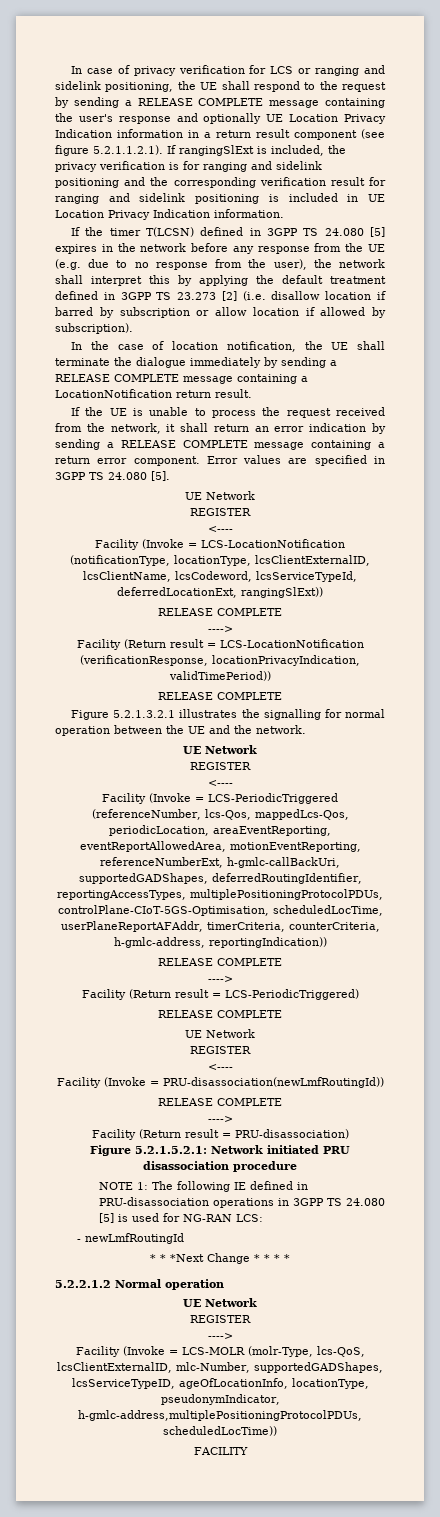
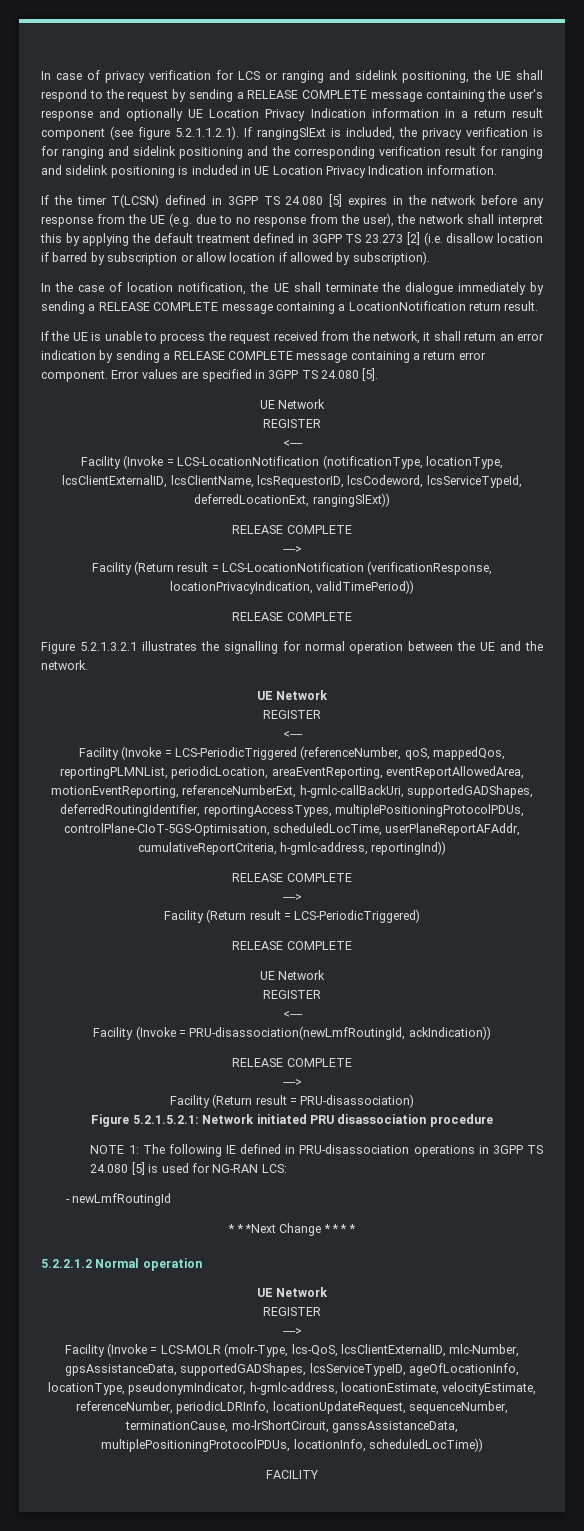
- Facility (Invoke = LCS-LocationNotification (notificationType, locationType, lcsClientExternalID, lcsClientName, lcsCodeword, lcsServiceTypeId, deferredLocationExt, rangingSlExt))
+ Facility (Invoke = LCS-LocationNotification (notificationType, locationType, lcsClientExternalID, lcsClientName, lcsRequestorID, lcsCodeword, lcsServiceTypeId, deferredLocationExt, rangingSlExt))
- Facility (Invoke = LCS-PeriodicTriggered (referenceNumber, lcs-Qos, mappedLcs-Qos, periodicLocation, areaEventReporting, eventReportAllowedArea, motionEventReporting, referenceNumberExt, h-gmlc-callBackUri, supportedGADShapes, deferredRoutingIdentifier, reportingAccessTypes, multiplePositioningProtocolPDUs, controlPlane-CIoT-5GS-Optimisation, scheduledLocTime, userPlaneReportAFAddr, timerCriteria, counterCriteria, h-gmlc-address, reportingIndication))
+ Facility (Invoke = LCS-PeriodicTriggered (referenceNumber, qoS, mappedQos, reportingPLMNList, periodicLocation, areaEventReporting, eventReportAllowedArea, motionEventReporting, referenceNumberExt, h-gmlc-callBackUri, supportedGADShapes, deferredRoutingIdentifier, reportingAccessTypes, multiplePositioningProtocolPDUs, controlPlane-CIoT-5GS-Optimisation, scheduledLocTime, userPlaneReportAFAddr, cumulativeReportCriteria, h-gmlc-address, reportingInd))
- Facility (Invoke = PRU-disassociation(newLmfRoutingId))
+ Facility (Invoke = PRU-disassociation(newLmfRoutingId, ackIndication))
- Facility (Invoke = LCS-MOLR (molr-Type, lcs-QoS, lcsClientExternalID, mlc-Number, supportedGADShapes, lcsServiceTypeID, ageOfLocationInfo, locationType, pseudonymIndicator, h-gmlc-address,multiplePositioningProtocolPDUs, scheduledLocTime))
+ Facility (Invoke = LCS-MOLR (molr-Type, lcs-QoS, lcsClientExternalID, mlc-Number, gpsAssistanceData, supportedGADShapes, lcsServiceTypeID, ageOfLocationInfo, locationType, pseudonymIndicator, h-gmlc-address, locationEstimate, velocityEstimate, referenceNumber, periodicLDRInfo, locationUpdateRequest, sequenceNumber, terminationCause, mo-lrShortCircuit, ganssAssistanceData, multiplePositioningProtocolPDUs, locationInfo, scheduledLocTime))

